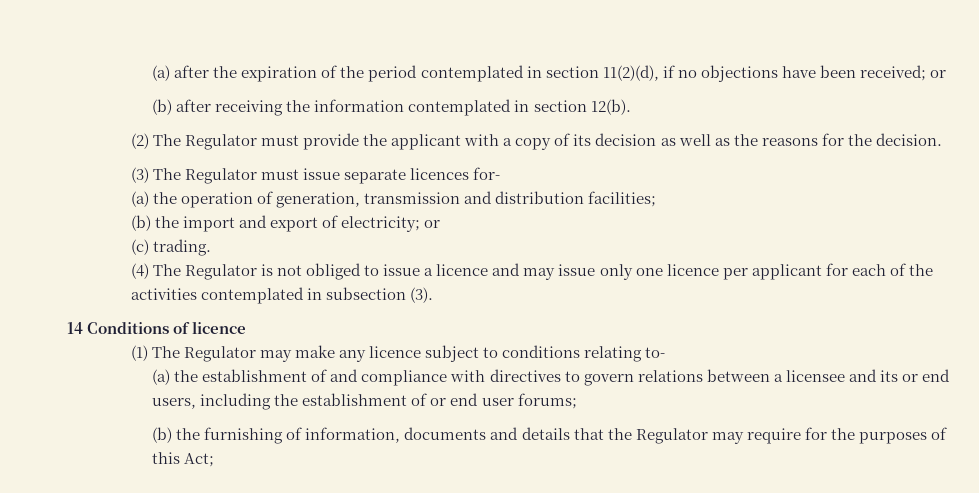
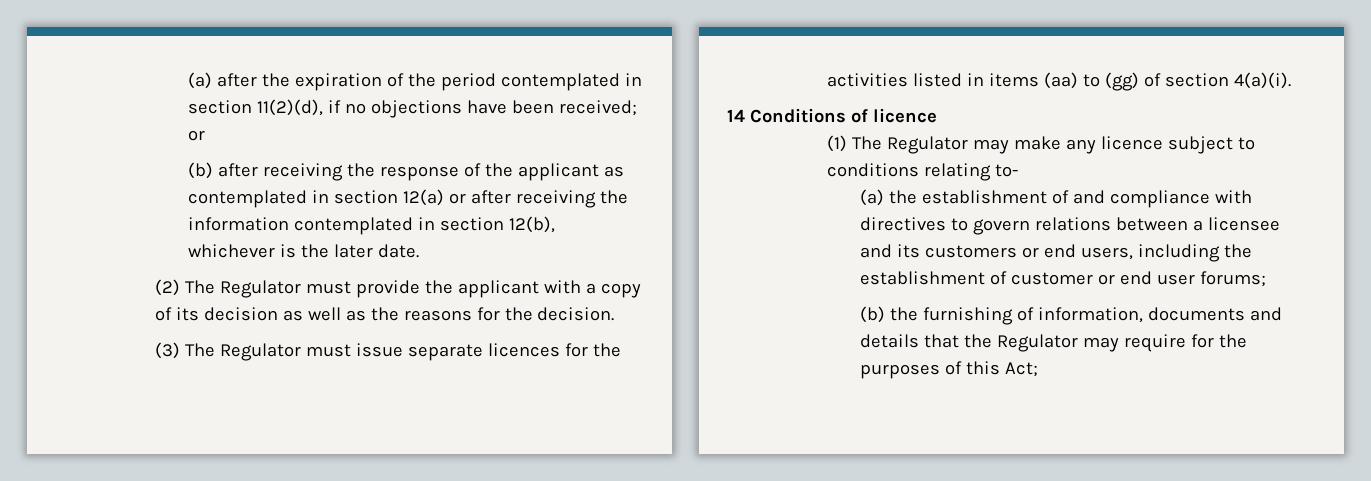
- (b) after receiving the information contemplated in section 12(b).
+ (b) after receiving the response of the applicant as contemplated in section 12(a) or after receiving the information contemplated in section 12(b), whichever is the later date.
- (3) The Regulator must issue separate licences for-
- (a) the operation of generation, transmission and distribution facilities;
- (b) the import and export of electricity; or
- (c) trading.
- (4) The Regulator is not obliged to issue a licence and may issue only one licence per applicant for each of the activities contemplated in subsection (3).
+ (3) The Regulator must issue separate licences for the activities listed in items (aa) to (gg) of section 4(a)(i).
- (a) the establishment of and compliance with directives to govern relations between a licensee and its or end users, including the establishment of or end user forums;
+ (a) the establishment of and compliance with directives to govern relations between a licensee and its customers or end users, including the establishment of customer or end user forums;

